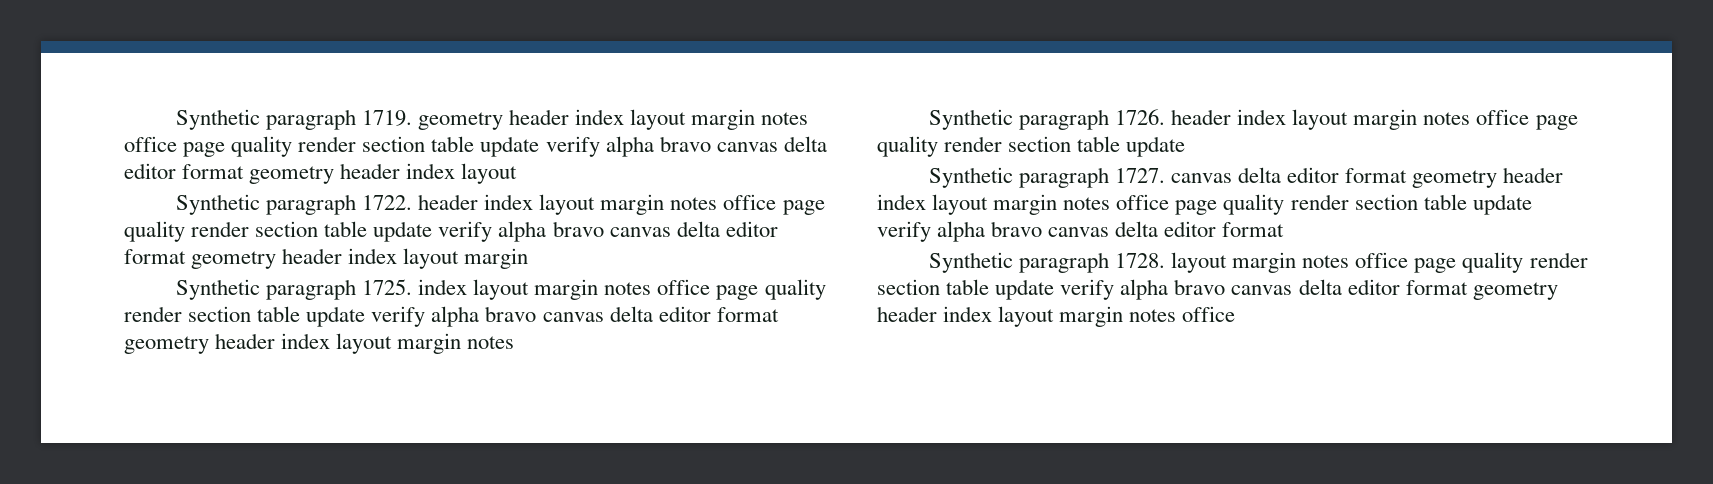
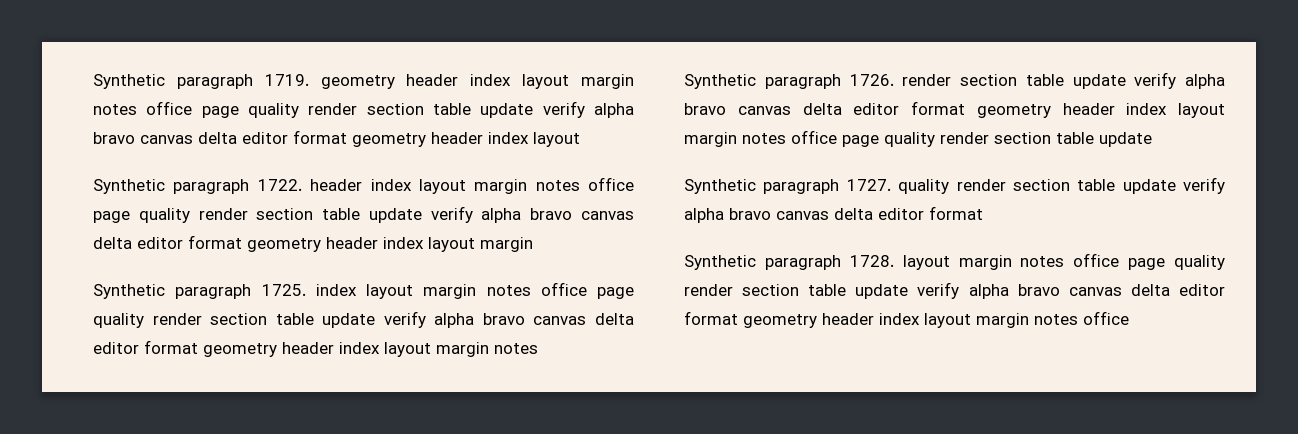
- Synthetic paragraph 1726. header index layout margin notes office page quality render section table update
+ Synthetic paragraph 1726. render section table update verify alpha bravo canvas delta editor format geometry header index layout margin notes office page quality render section table update
- Synthetic paragraph 1727. canvas delta editor format geometry header index layout margin notes office page quality render section table update verify alpha bravo canvas delta editor format
+ Synthetic paragraph 1727. quality render section table update verify alpha bravo canvas delta editor format

